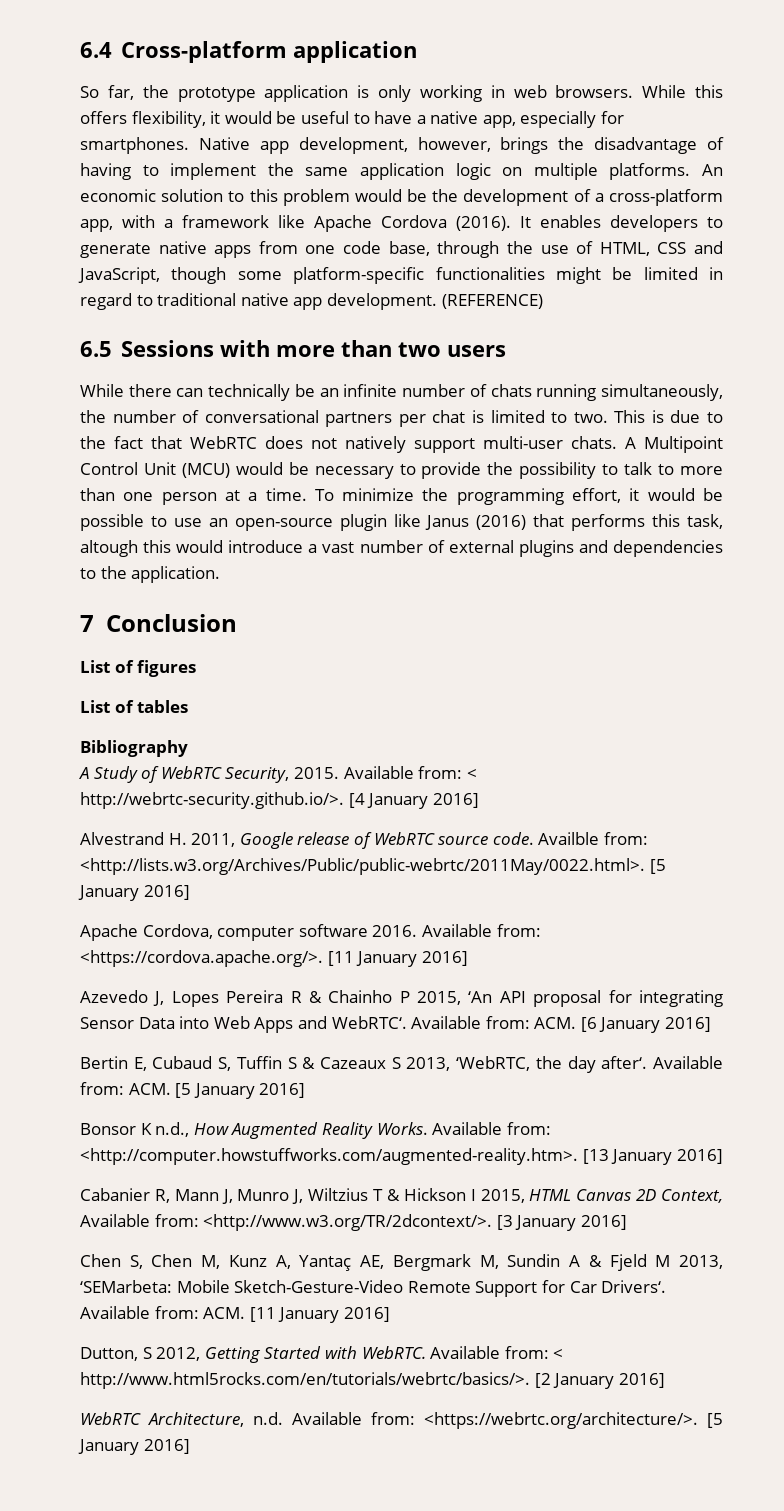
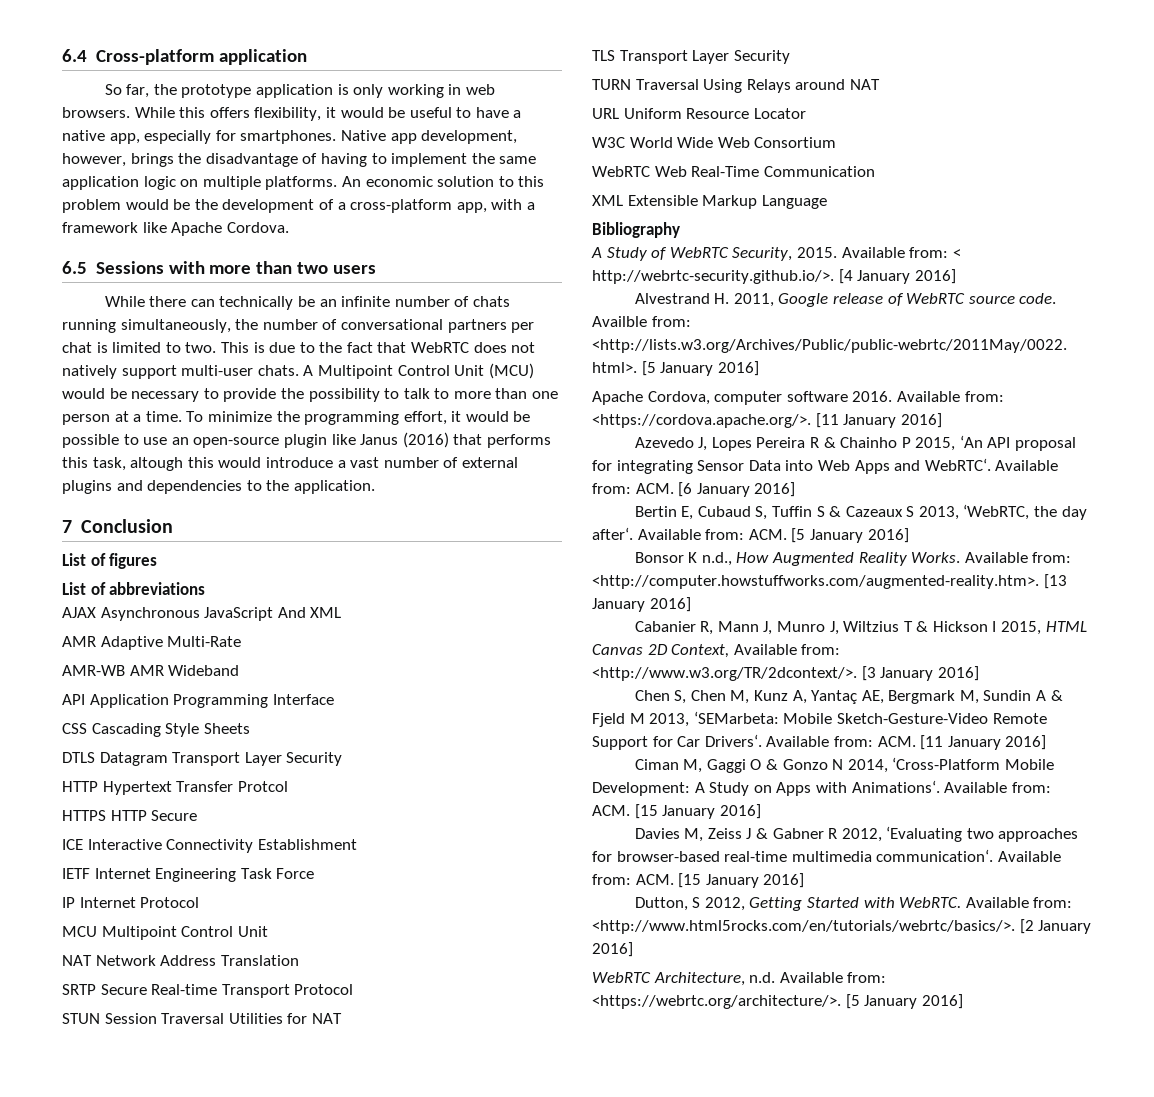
- An economic solution to this problem would be the development of a cross-platform app, with a framework like Apache Cordova (2016). It enables developers to generate native apps from one code base, through the use of HTML, CSS and JavaScript, though some platform-specific functionalities might be limited in regard to traditional native app development. (REFERENCE)
+ An economic solution to this problem would be the development of a cross-platform app, with a framework like Apache Cordova.
- List of tables
+ List of abbreviations
+ AJAX Asynchronous JavaScript And XML
+ AMR Adaptive Multi-Rate
+ AMR-WB AMR Wideband
+ API Application Programming Interface
+ CSS Cascading Style Sheets
+ DTLS Datagram Transport Layer Security
+ HTTP Hypertext Transfer Protcol
+ HTTPS HTTP Secure
+ ICE Interactive Connectivity Establishment
+ IETF Internet Engineering Task Force
+ IP Internet Protocol
+ MCU Multipoint Control Unit
+ NAT Network Address Translation
+ SRTP Secure Real-time Transport Protocol
+ STUN Session Traversal Utilities for NAT
+ TLS Transport Layer Security
+ TURN Traversal Using Relays around NAT
+ URL Uniform Resource Locator
+ W3C World Wide Web Consortium
+ WebRTC Web Real-Time Communication
+ XML Extensible Markup Language
+ Ciman M, Gaggi O & Gonzo N 2014, ‘Cross-Platform Mobile Development: A Study on Apps with Animations‘. Available from: ACM. [15 January 2016]
+ Davies M, Zeiss J & Gabner R 2012, ‘Evaluating two approaches for browser-based real-time multimedia communication‘. Available from: ACM. [15 January 2016]
- Available from: < http://www.html5rocks.com/en/tutorials/webrtc/basics/>. [2 January 2016]
+ Available from: <http://www.html5rocks.com/en/tutorials/webrtc/basics/>. [2 January 2016]

